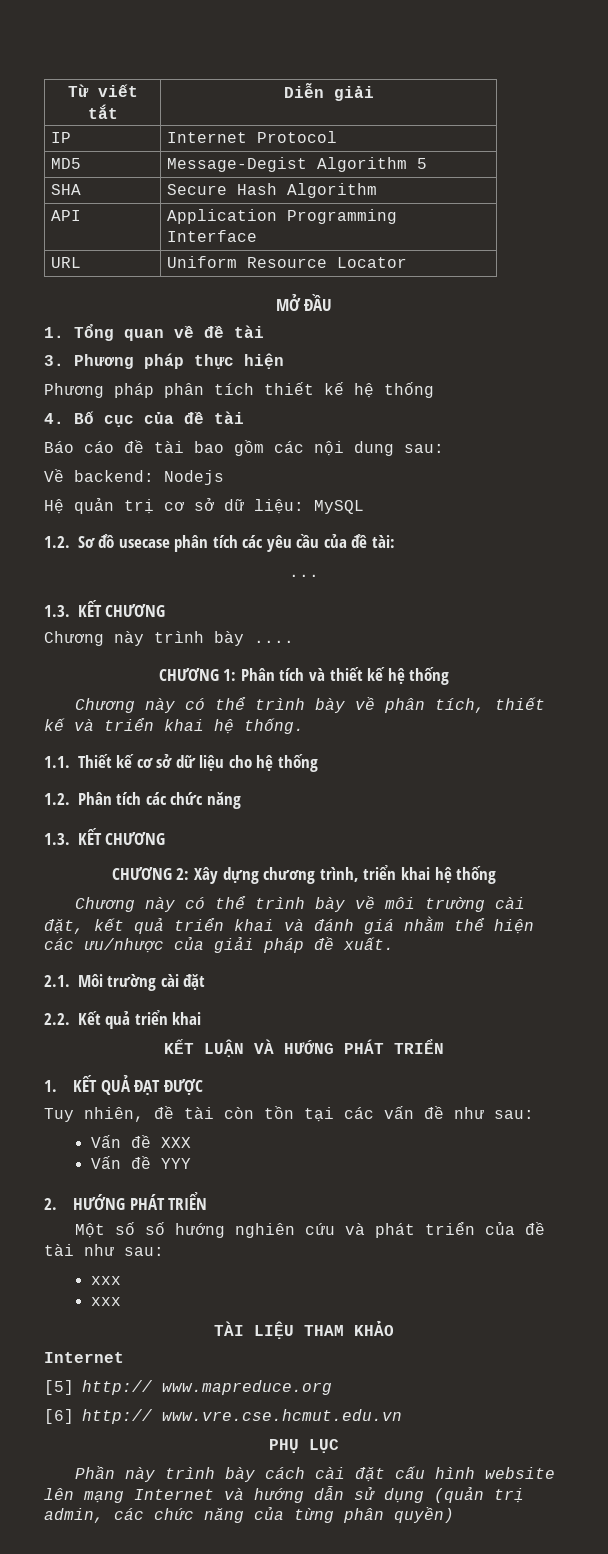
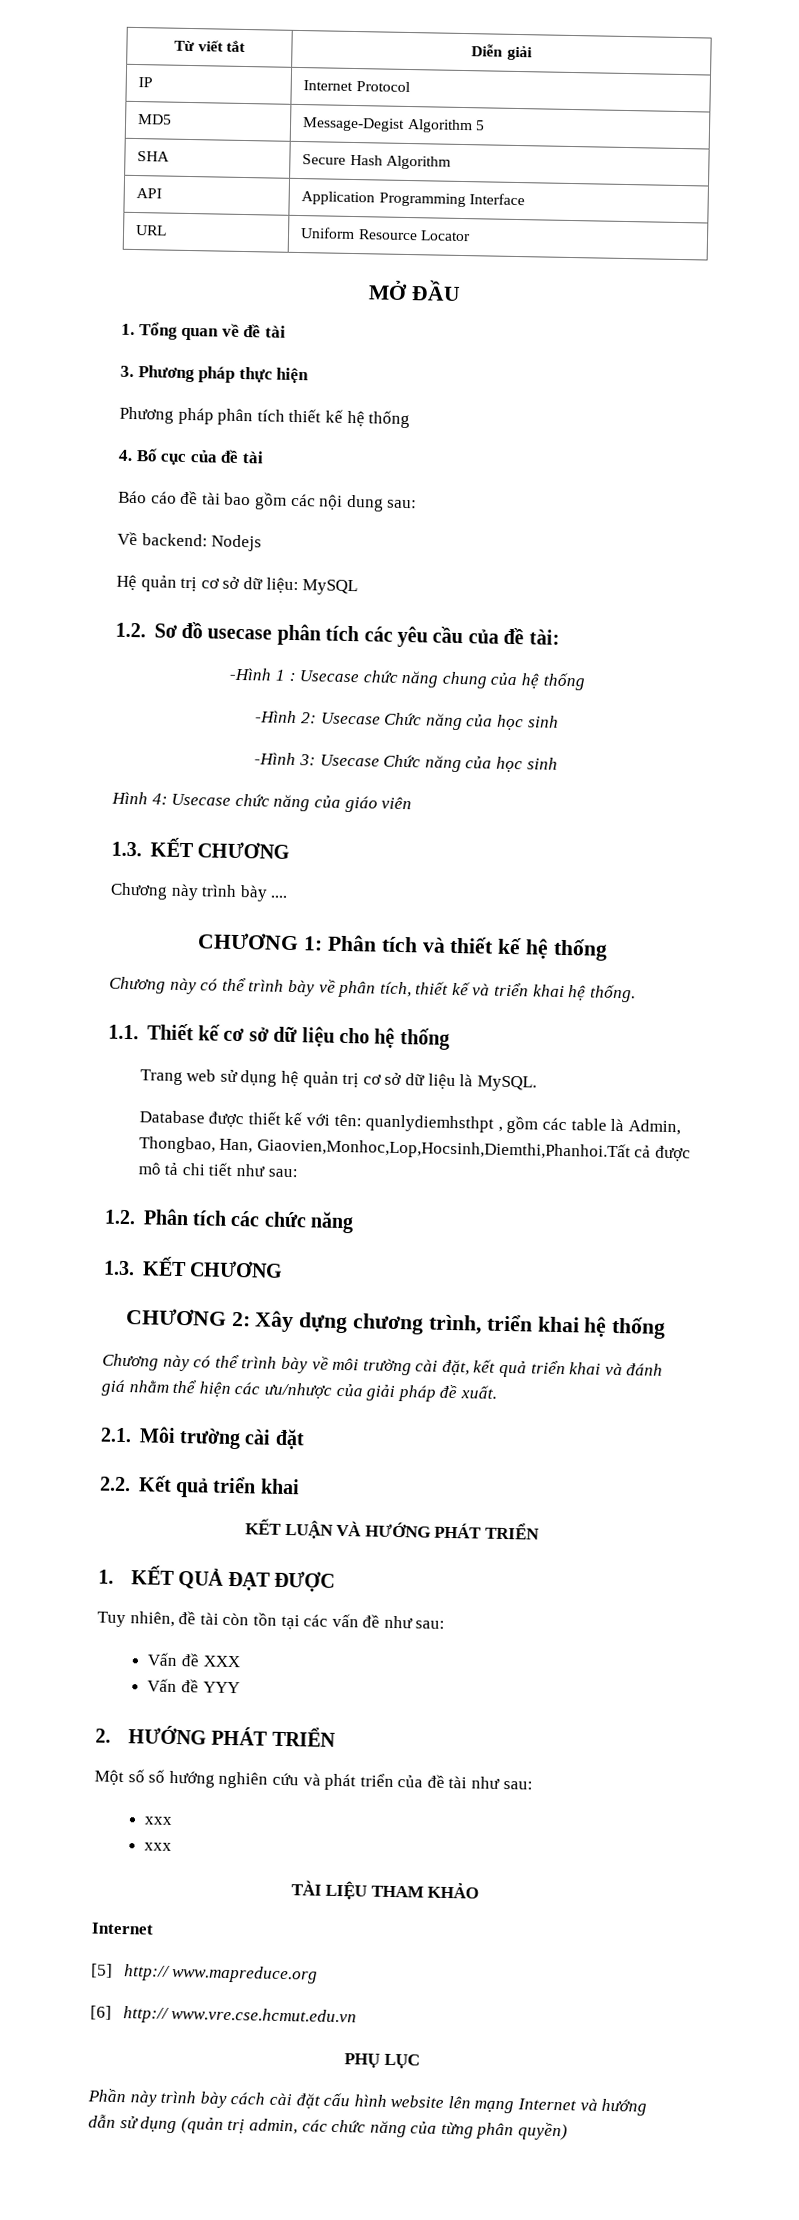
- ...
+ -Hình 1 : Usecase chức năng chung của hệ thống
+ -Hình 2: Usecase Chức năng của học sinh
+ -Hình 3: Usecase Chức năng của học sinh
+ Hình 4: Usecase chức năng của giáo viên
+ Trang web sử dụng hệ quản trị cơ sở dữ liệu là MySQL.
+ Database được thiết kế với tên: quanlydiemhsthpt , gồm các table là Admin, Thongbao, Han, Giaovien,Monhoc,Lop,Hocsinh,Diemthi,Phanhoi.Tất cả được mô tả chi tiết như sau:

